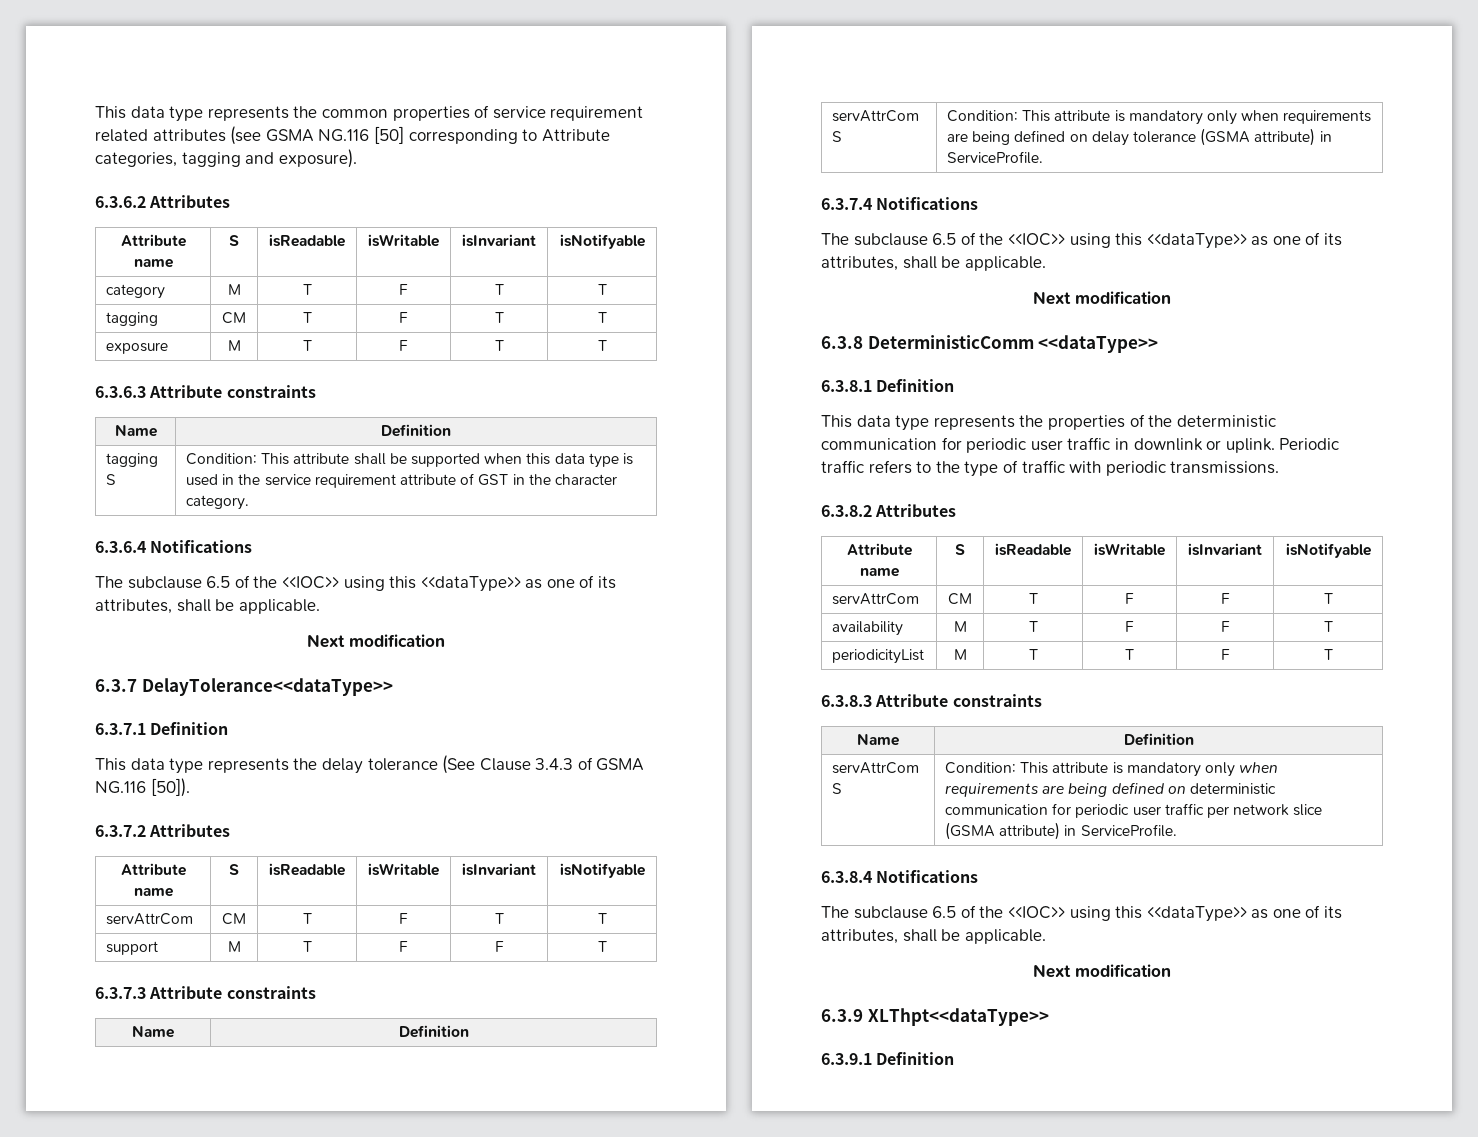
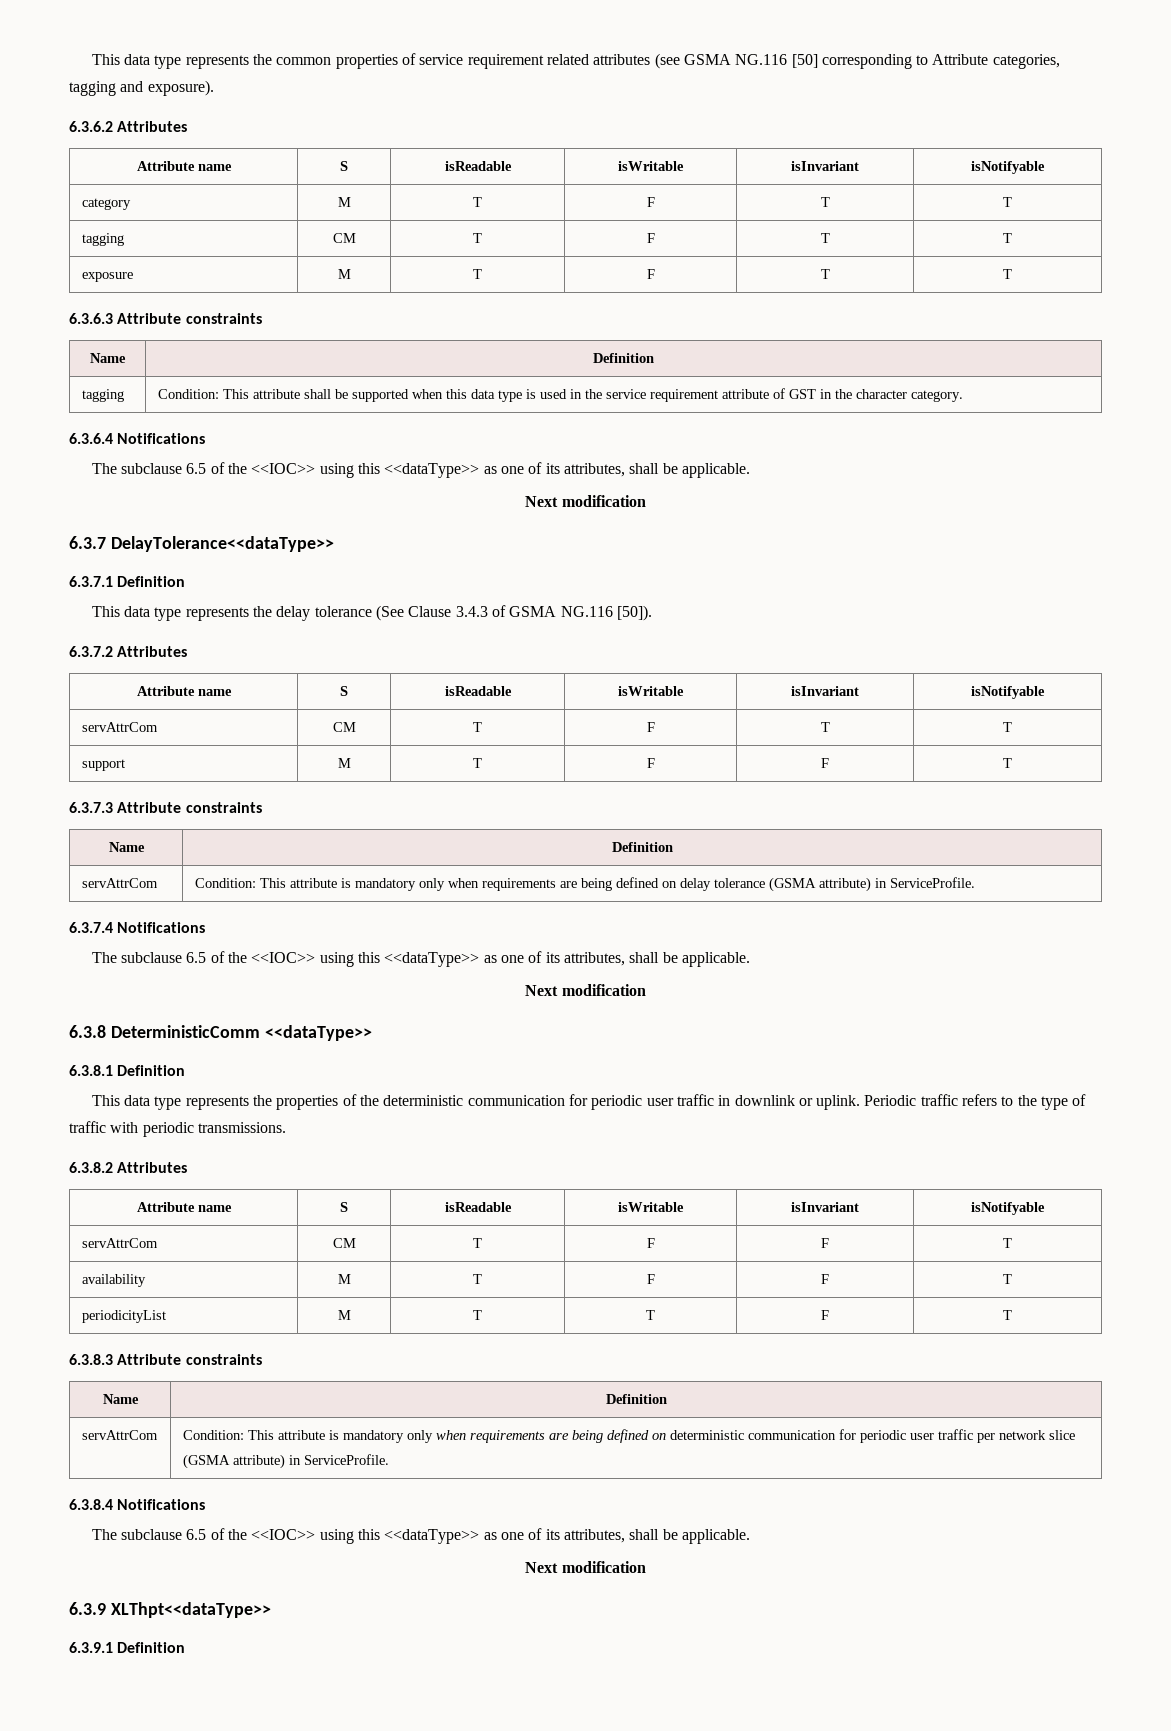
- tagging S | Condition: This attribute shall be supported when this data type is used in the service requirement attribute of GST in the character category.
+ tagging | Condition: This attribute shall be supported when this data type is used in the service requirement attribute of GST in the character category.
- servAttrCom S | Condition: This attribute is mandatory only when requirements are being defined on delay tolerance (GSMA attribute) in ServiceProfile.
+ servAttrCom | Condition: This attribute is mandatory only when requirements are being defined on delay tolerance (GSMA attribute) in ServiceProfile.
- servAttrCom S | Condition: This attribute is mandatory only when requirements are being defined on deterministic communication for periodic user traffic per network slice (GSMA attribute) in ServiceProfile.
+ servAttrCom | Condition: This attribute is mandatory only when requirements are being defined on deterministic communication for periodic user traffic per network slice (GSMA attribute) in ServiceProfile.

